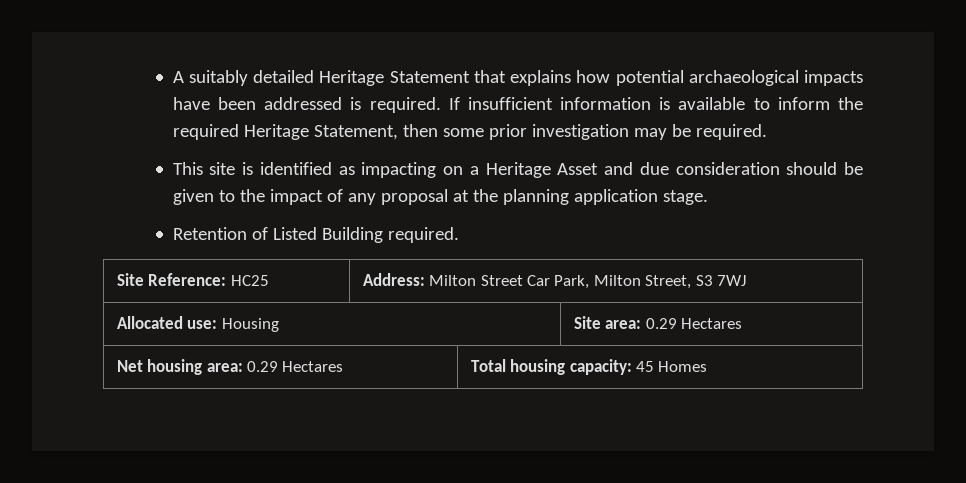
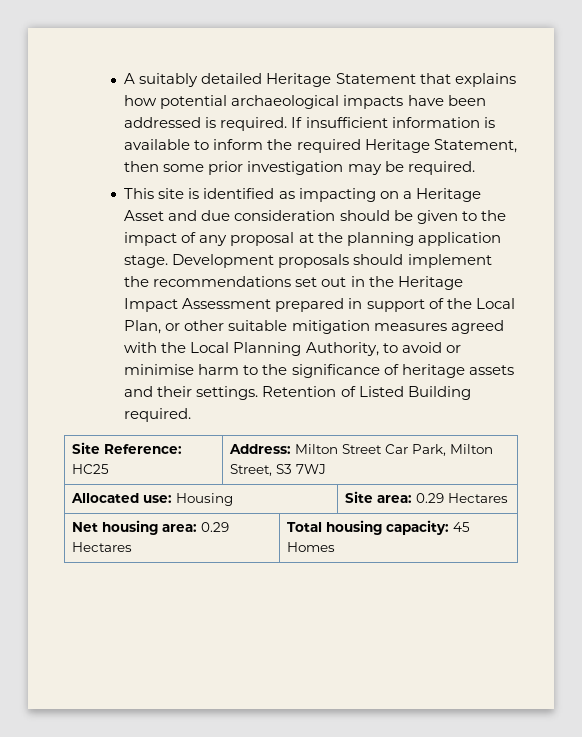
- This site is identified as impacting on a Heritage Asset and due consideration should be given to the impact of any proposal at the planning application stage.
- Retention of Listed Building required.
+ This site is identified as impacting on a Heritage Asset and due consideration should be given to the impact of any proposal at the planning application stage. Development proposals should implement the recommendations set out in the Heritage Impact Assessment prepared in support of the Local Plan, or other suitable mitigation measures agreed with the Local Planning Authority, to avoid or minimise harm to the significance of heritage assets and their settings. Retention of Listed Building required.

